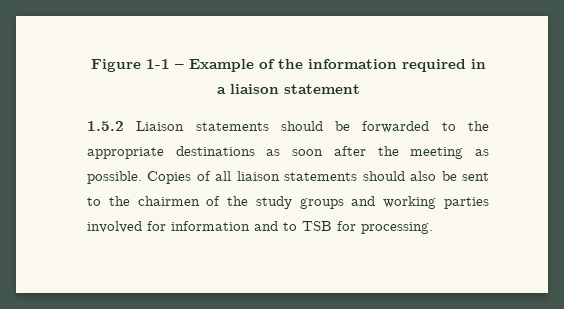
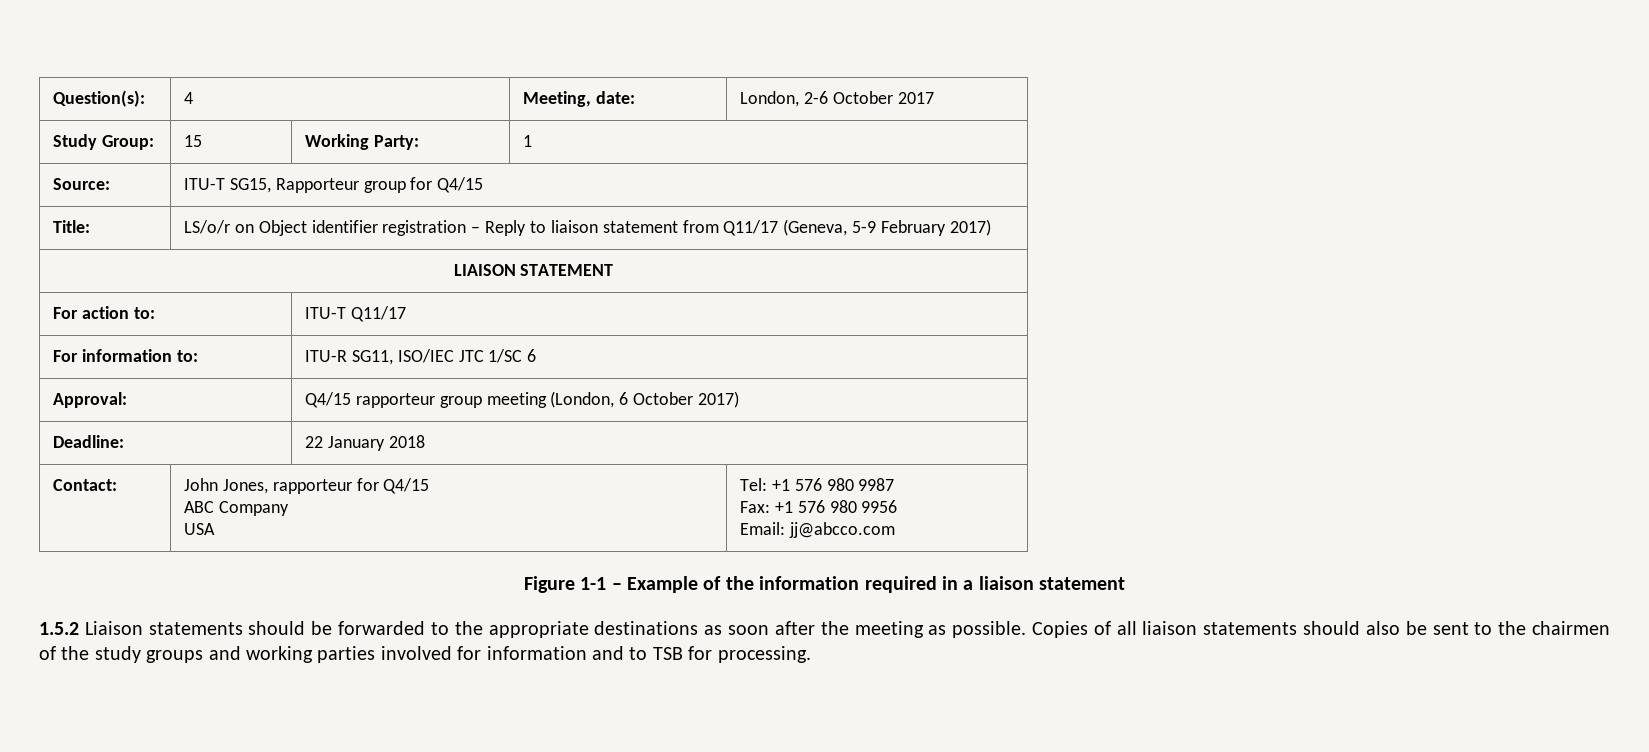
+ Question(s): | 4 | Meeting, date: | London, 2-6 October 2017
+ Study Group: | 15 | Working Party: | 1
+ Source: | ITU-T SG15, Rapporteur group for Q4/15
+ Title: | LS/o/r on Object identifier registration – Reply to liaison statement from Q11/17 (Geneva, 5-9 February 2017)
+ LIAISON STATEMENT
+ For action to: | ITU-T Q11/17
+ For information to: | ITU-R SG11, ISO/IEC JTC 1/SC 6
+ Approval: | Q4/15 rapporteur group meeting (London, 6 October 2017)
+ Deadline: | 22 January 2018
+ Contact: | John Jones, rapporteur for Q4/15
+ ABC Company
+ USA | Tel: +1 576 980 9987
+ Fax: +1 576 980 9956
+ Email: jj@abcco.com

